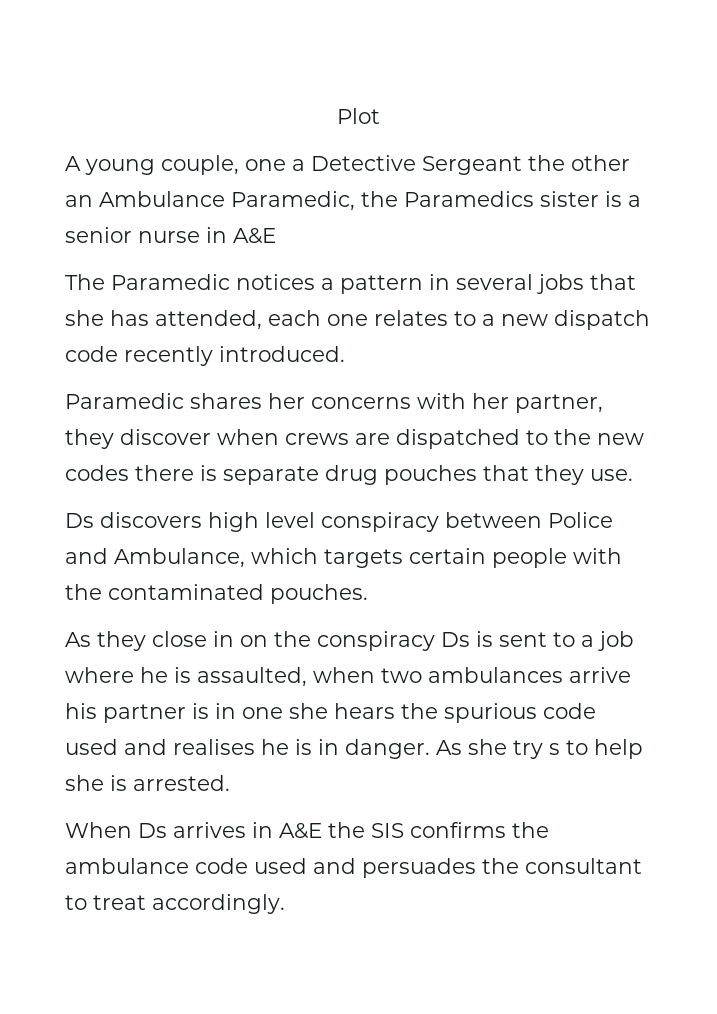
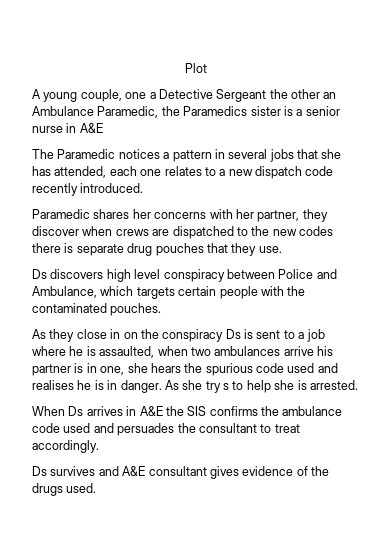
- As they close in on the conspiracy Ds is sent to a job where he is assaulted, when two ambulances arrive his partner is in one she hears the spurious code used and realises he is in danger.
+ As they close in on the conspiracy Ds is sent to a job where he is assaulted, when two ambulances arrive his partner is in one, she hears the spurious code used and realises he is in danger.
+ Ds survives and A&E consultant gives evidence of the drugs used.

